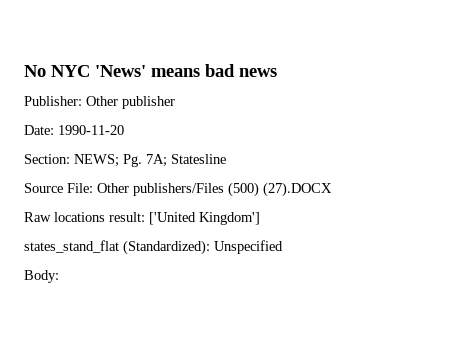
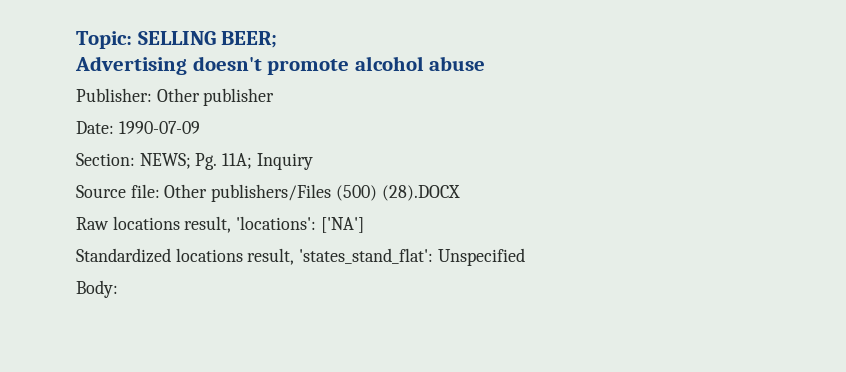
- No NYC 'News' means bad news
+ Topic: SELLING BEER;
+ Advertising doesn't promote alcohol abuse
- Date: 1990-11-20
+ Date: 1990-07-09
- Section: NEWS; Pg. 7A; Statesline
+ Section: NEWS; Pg. 11A; Inquiry
- Source File: Other publishers/Files (500) (27).DOCX
+ Source file: Other publishers/Files (500) (28).DOCX
- Raw locations result: ['United Kingdom']
- states_stand_flat (Standardized): Unspecified
+ Raw locations result, 'locations': ['NA']
+ Standardized locations result, 'states_stand_flat': Unspecified

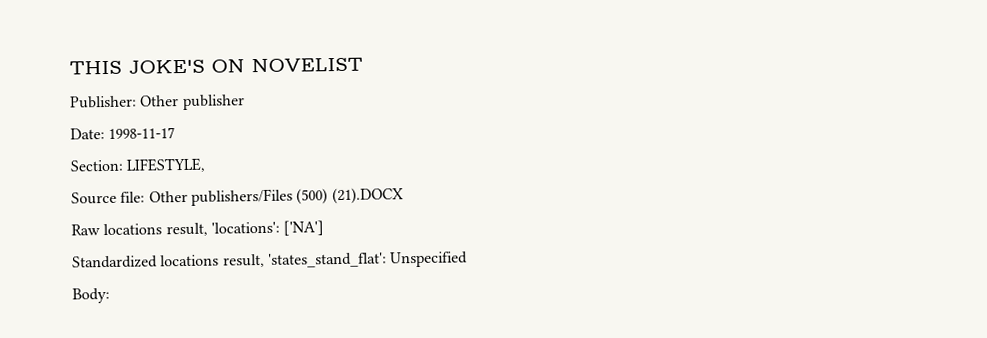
- Topic: SELLING BEER;
- Advertising doesn't promote alcohol abuse
+ THIS JOKE'S ON NOVELIST
- Date: 1990-07-09
+ Date: 1998-11-17
- Section: NEWS; Pg. 11A; Inquiry
+ Section: LIFESTYLE,
- Source file: Other publishers/Files (500) (28).DOCX
+ Source file: Other publishers/Files (500) (21).DOCX

